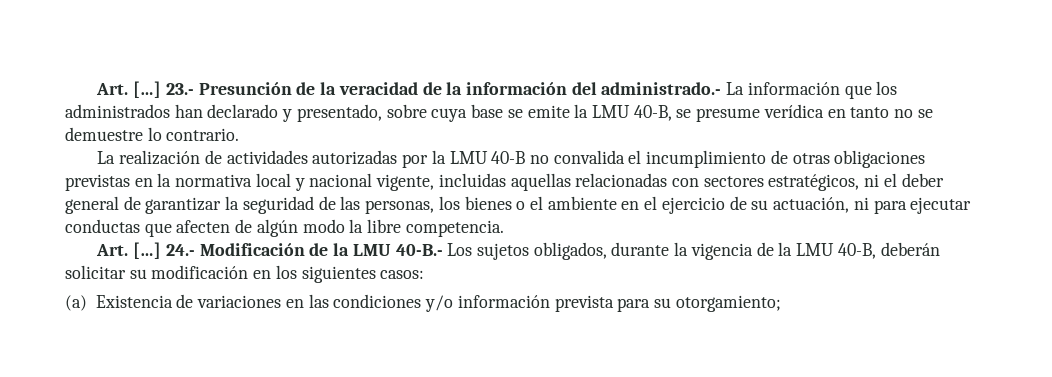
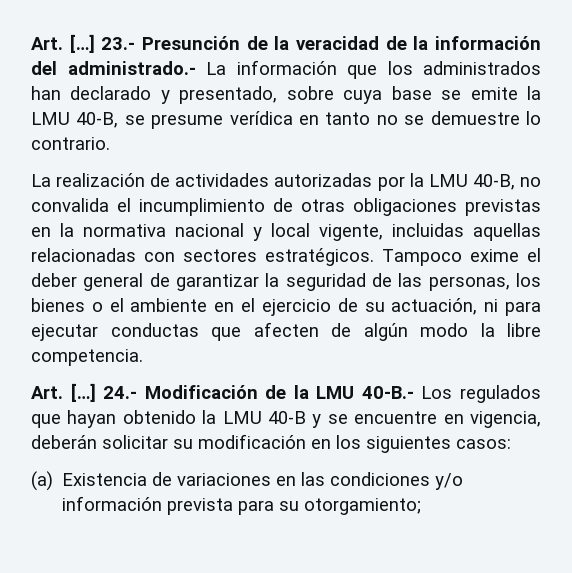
- La realización de actividades autorizadas por la LMU 40-B no convalida el incumplimiento de otras obligaciones previstas en la normativa local y nacional vigente, incluidas aquellas relacionadas con sectores estratégicos, ni el deber general de garantizar la seguridad de las personas, los bienes o el ambiente en el ejercicio de su actuación, ni para ejecutar conductas que afecten de algún modo la libre competencia.
+ La realización de actividades autorizadas por la LMU 40-B, no convalida el incumplimiento de otras obligaciones previstas en la normativa nacional y local vigente, incluidas aquellas relacionadas con sectores estratégicos. Tampoco exime el deber general de garantizar la seguridad de las personas, los bienes o el ambiente en el ejercicio de su actuación, ni para ejecutar conductas que afecten de algún modo la libre competencia.
- 24.- Modificación de la LMU 40-B.- Los sujetos obligados, durante la vigencia de la LMU 40-B, deberán solicitar su modificación en los siguientes casos:
+ 24.- Modificación de la LMU 40-B.- Los regulados que hayan obtenido la LMU 40-B y se encuentre en vigencia, deberán solicitar su modificación en los siguientes casos:

